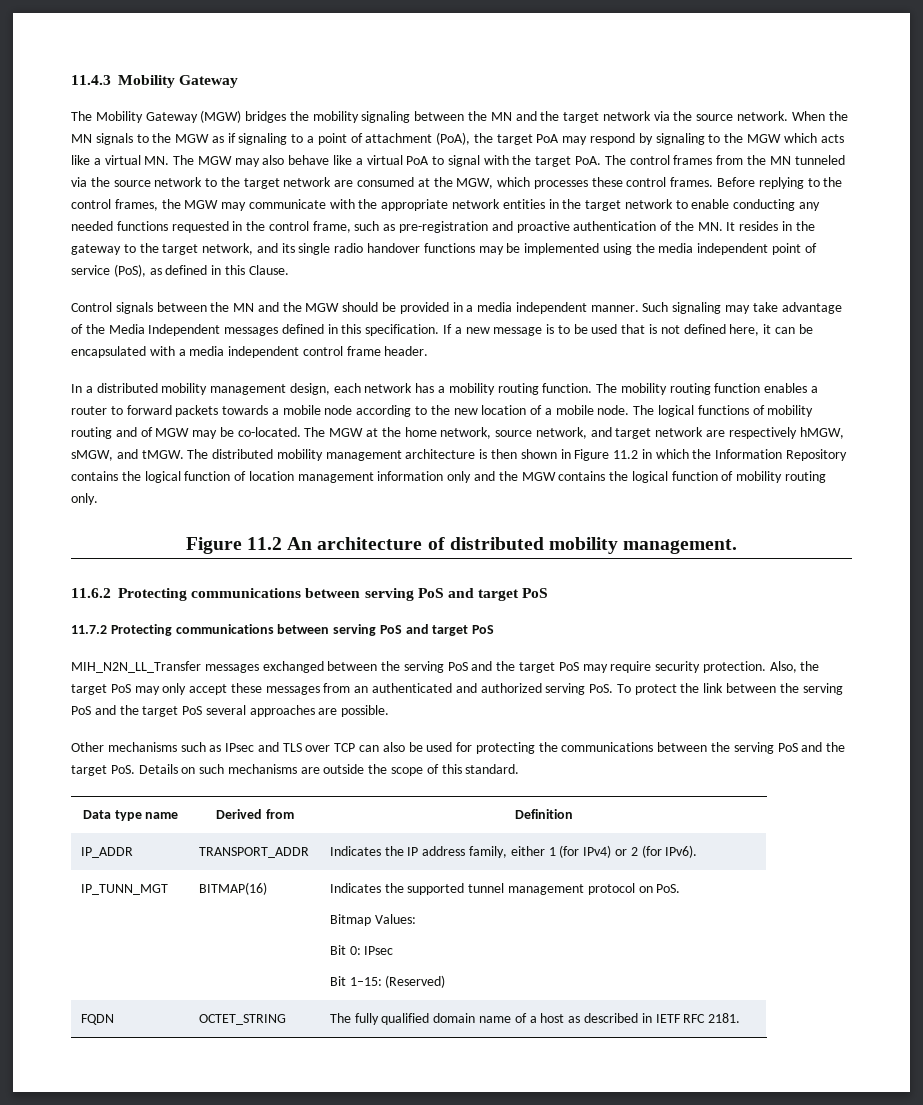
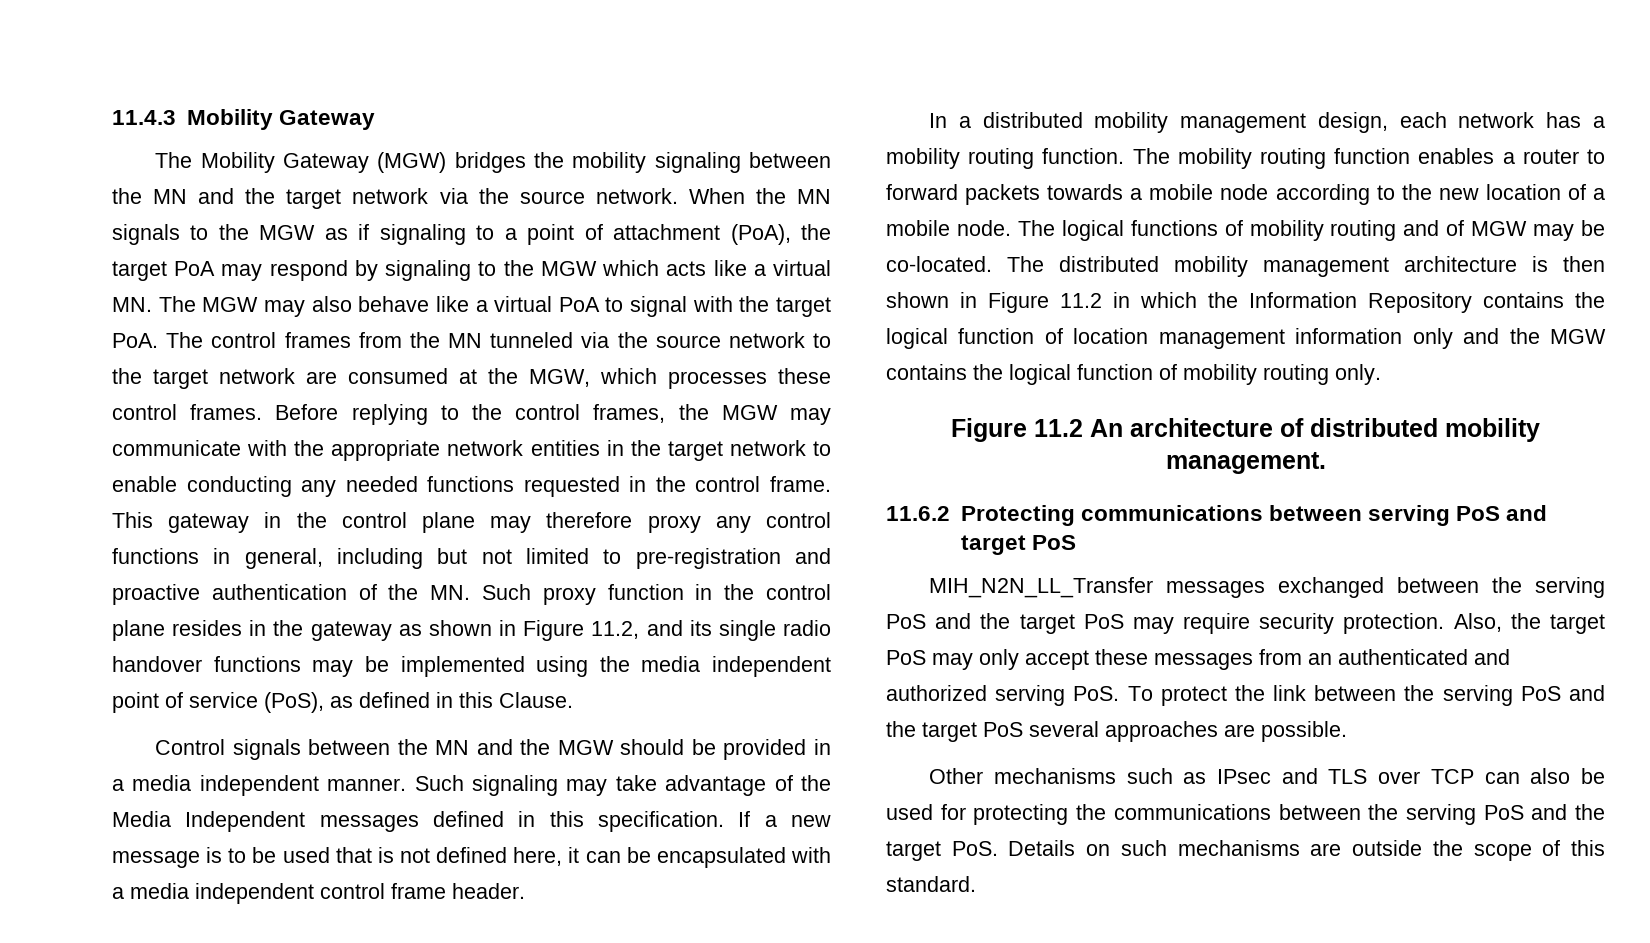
- Before replying to the control frames, the MGW may communicate with the appropriate network entities in the target network to enable conducting any needed functions requested in the control frame, such as pre-registration and proactive authentication of the MN. It resides in the gateway to the target network, and its single radio handover functions may be implemented using the media independent point of service (PoS), as defined in this Clause.
+ Before replying to the control frames, the MGW may communicate with the appropriate network entities in the target network to enable conducting any needed functions requested in the control frame. This gateway in the control plane may therefore proxy any control functions in general, including but not limited to pre-registration and proactive authentication of the MN. Such proxy function in the control plane resides in the gateway as shown in Figure 11.2, and its single radio handover functions may be implemented using the media independent point of service (PoS), as defined in this Clause.
- The MGW at the home network, source network, and target network are respectively hMGW, sMGW, and tMGW. The distributed mobility management architecture is then shown in Figure 11.2 in which the Information Repository contains the logical function of location management information only and the MGW contains the logical function of mobility routing only.
+ The distributed mobility management architecture is then shown in Figure 11.2 in which the Information Repository contains the logical function of location management information only and the MGW contains the logical function of mobility routing only.
- 11.7.2 Protecting communications between serving PoS and target PoS
- Data type name | Derived from | Definition
- IP_ADDR | TRANSPORT_ADDR | Indicates the IP address family, either 1 (for IPv4) or 2 (for IPv6).
- IP_TUNN_MGT | BITMAP(16) | Indicates the supported tunnel management protocol on PoS.
- Bitmap Values:
- Bit 0: IPsec
- Bit 1–15: (Reserved)
- FQDN | OCTET_STRING | The fully qualified domain name of a host as described in IETF RFC 2181.

